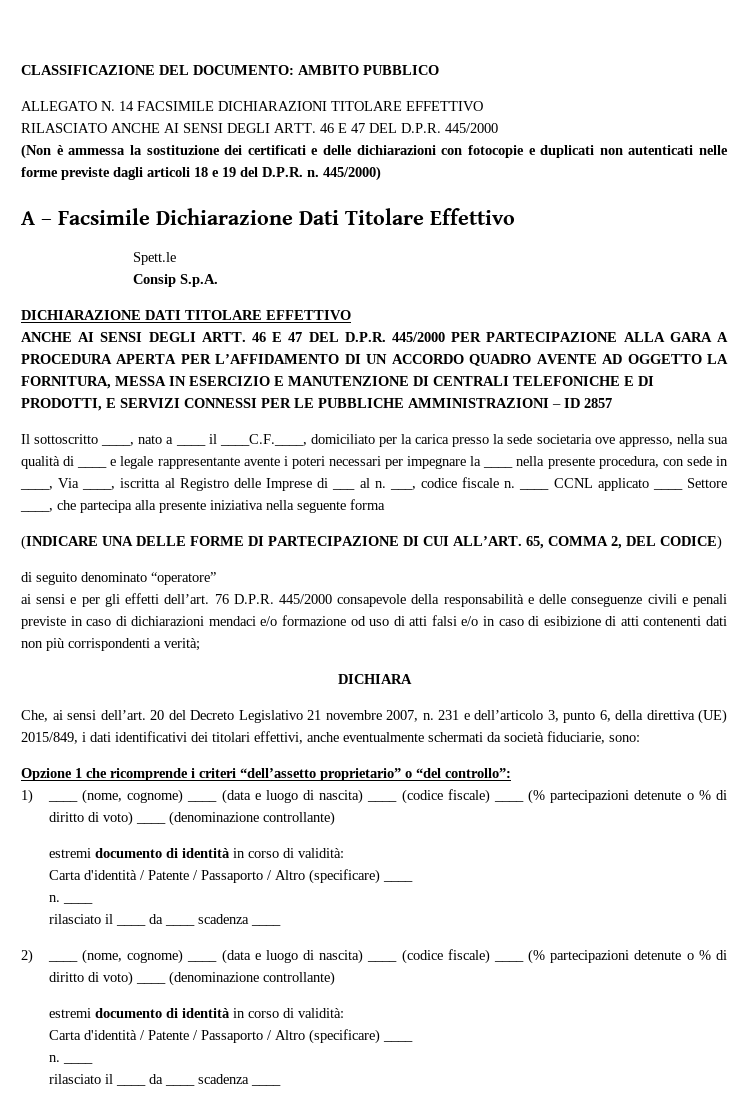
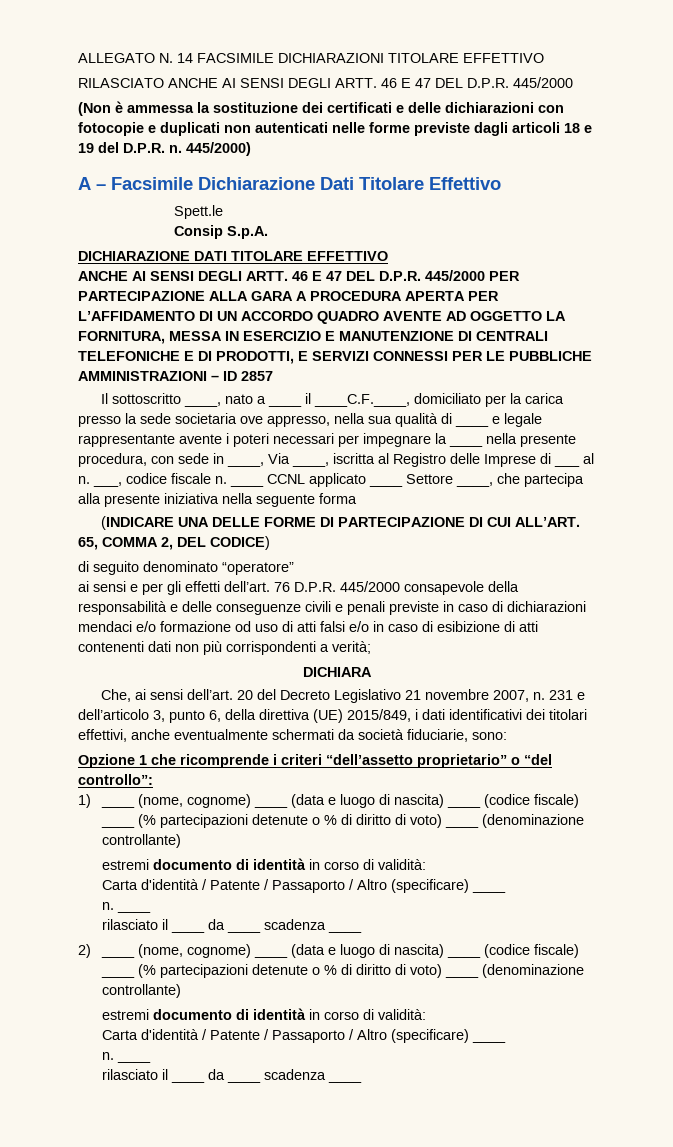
- CLASSIFICAZIONE DEL DOCUMENTO: AMBITO PUBBLICO

